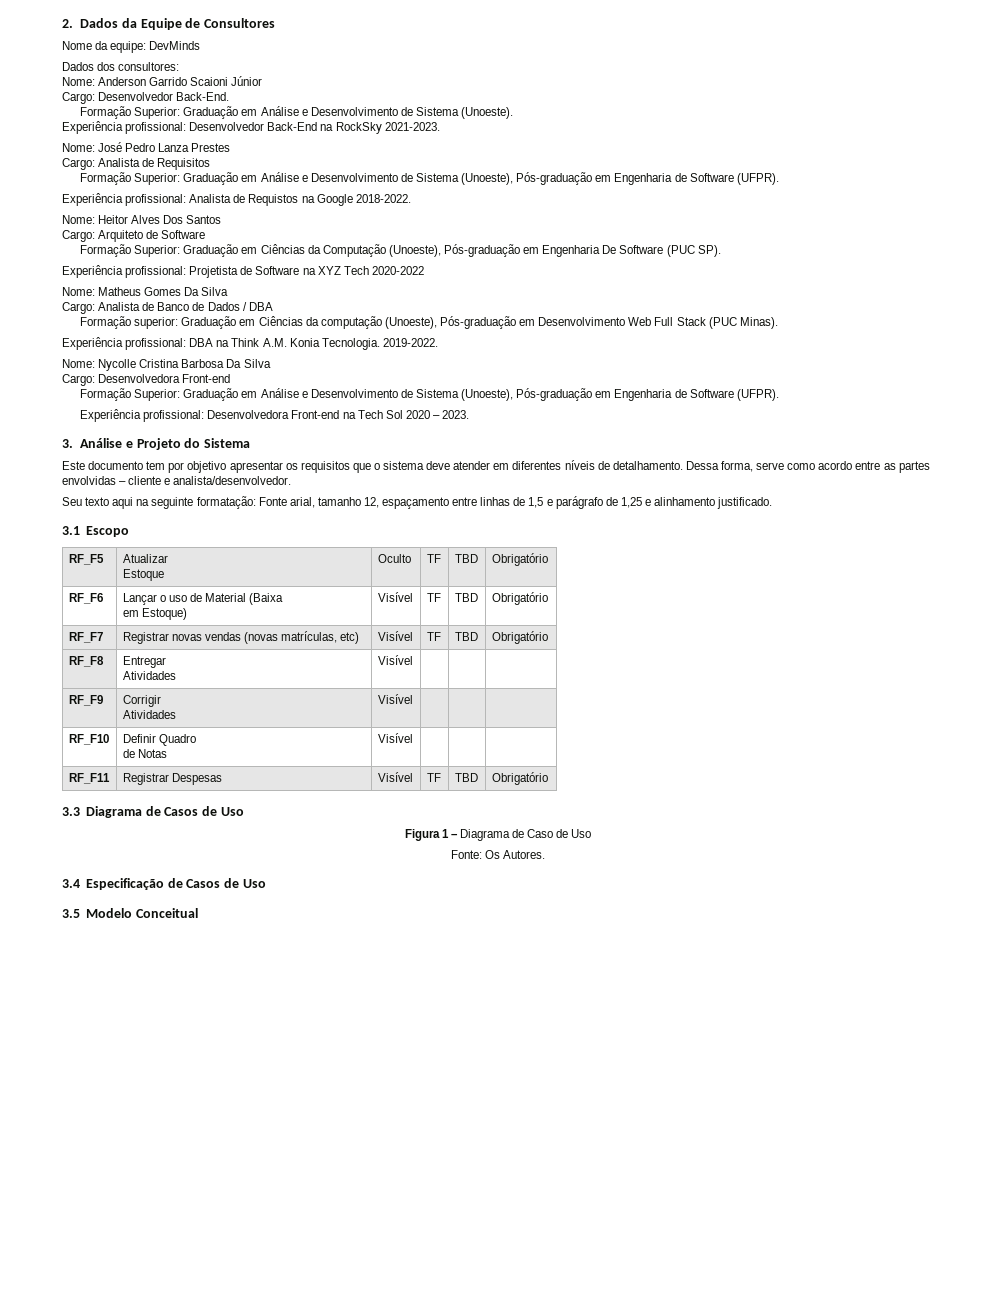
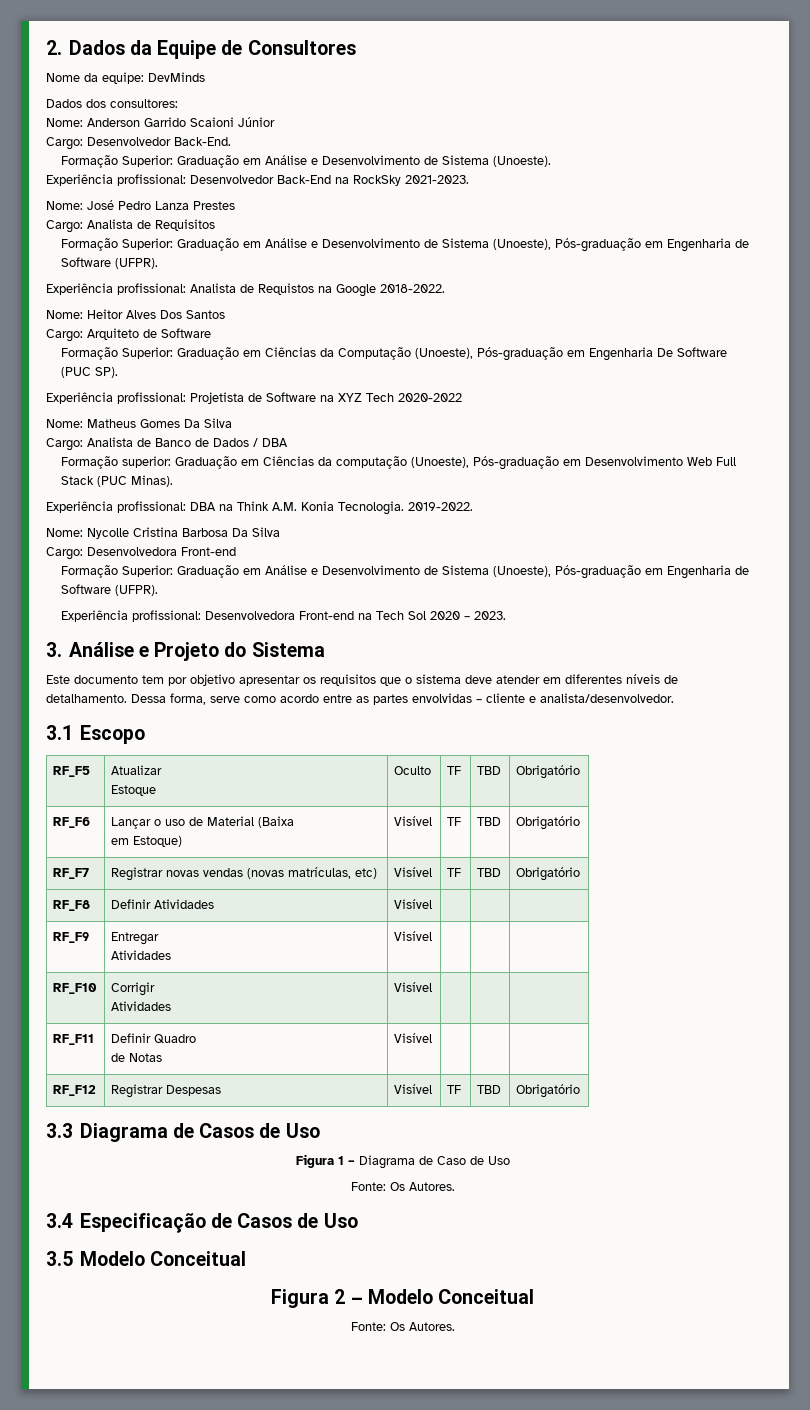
- Seu texto aqui na seguinte formatação: Fonte arial, tamanho 12, espaçamento entre linhas de 1,5 e parágrafo de 1,25 e alinhamento justificado.
- RF_F8 | Entregar
+ RF_F8 | Definir Atividades | Visível | | |
+ RF_F9 | Entregar
- RF_F9 | Corrigir
+ RF_F10 | Corrigir
- RF_F10 | Definir Quadro
+ RF_F11 | Definir Quadro
- RF_F11 | Registrar Despesas | Visível | TF | TBD | Obrigatório
+ RF_F12 | Registrar Despesas | Visível | TF | TBD | Obrigatório
+ Figura 2 – Modelo Conceitual
+ Fonte: Os Autores.

